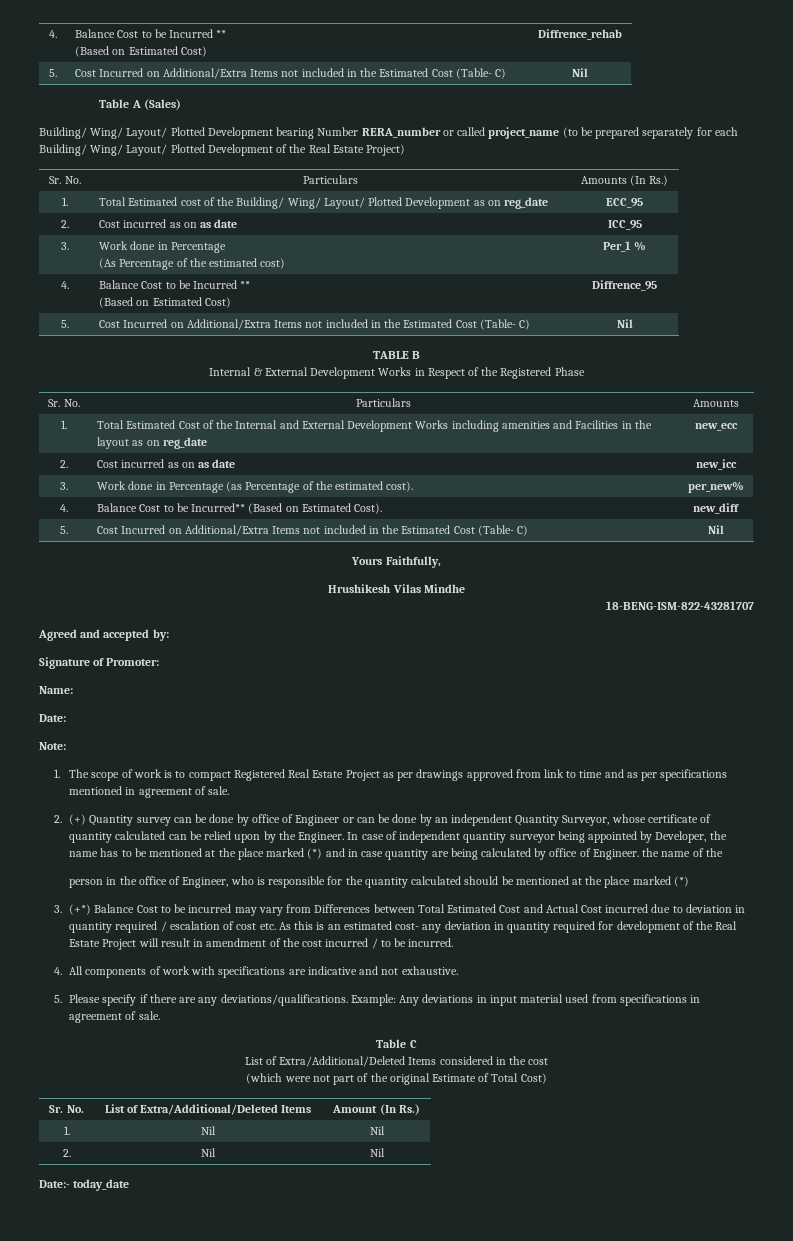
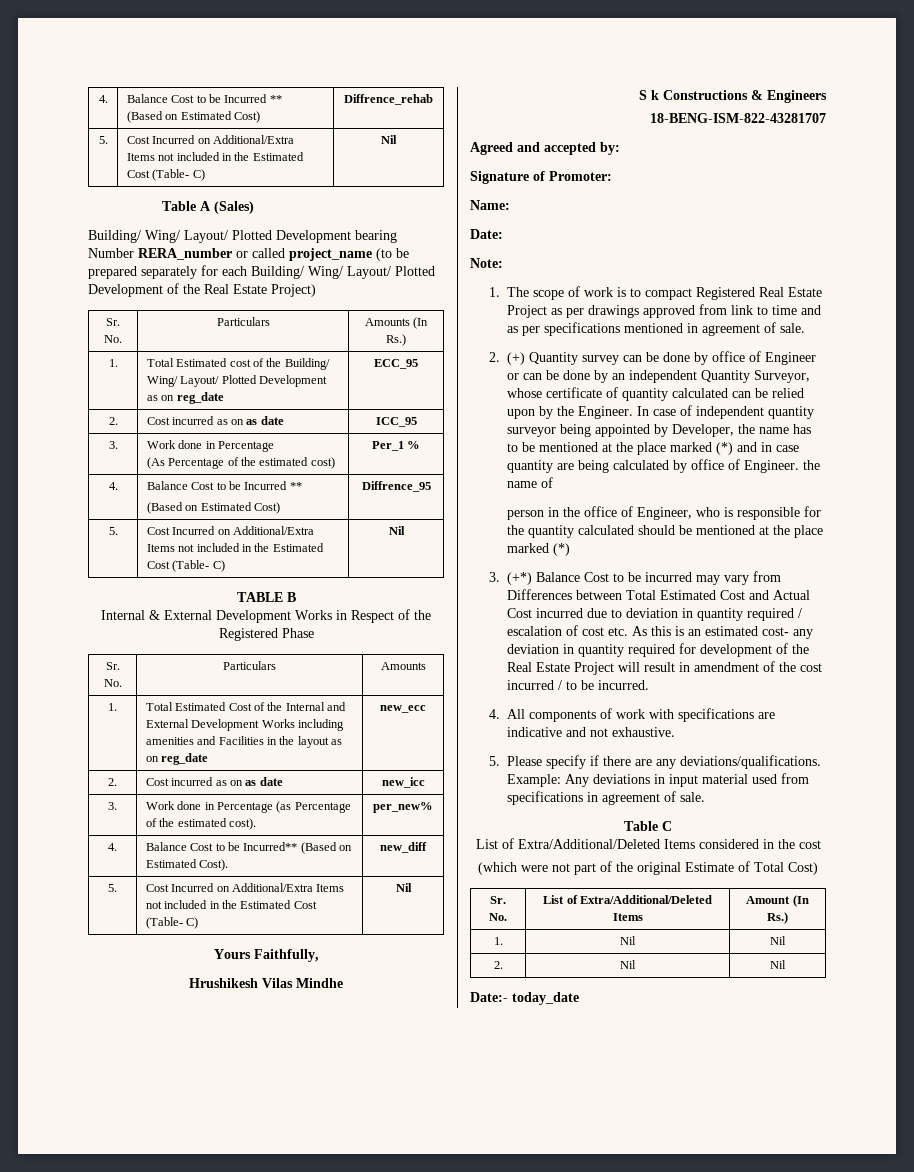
+ S k Constructions & Engineers
- In case of independent quantity surveyor being appointed by Developer, the name has to be mentioned at the place marked (*) and in case quantity are being calculated by office of Engineer. the name of the
+ In case of independent quantity surveyor being appointed by Developer, the name has to be mentioned at the place marked (*) and in case quantity are being calculated by office of Engineer. the name of

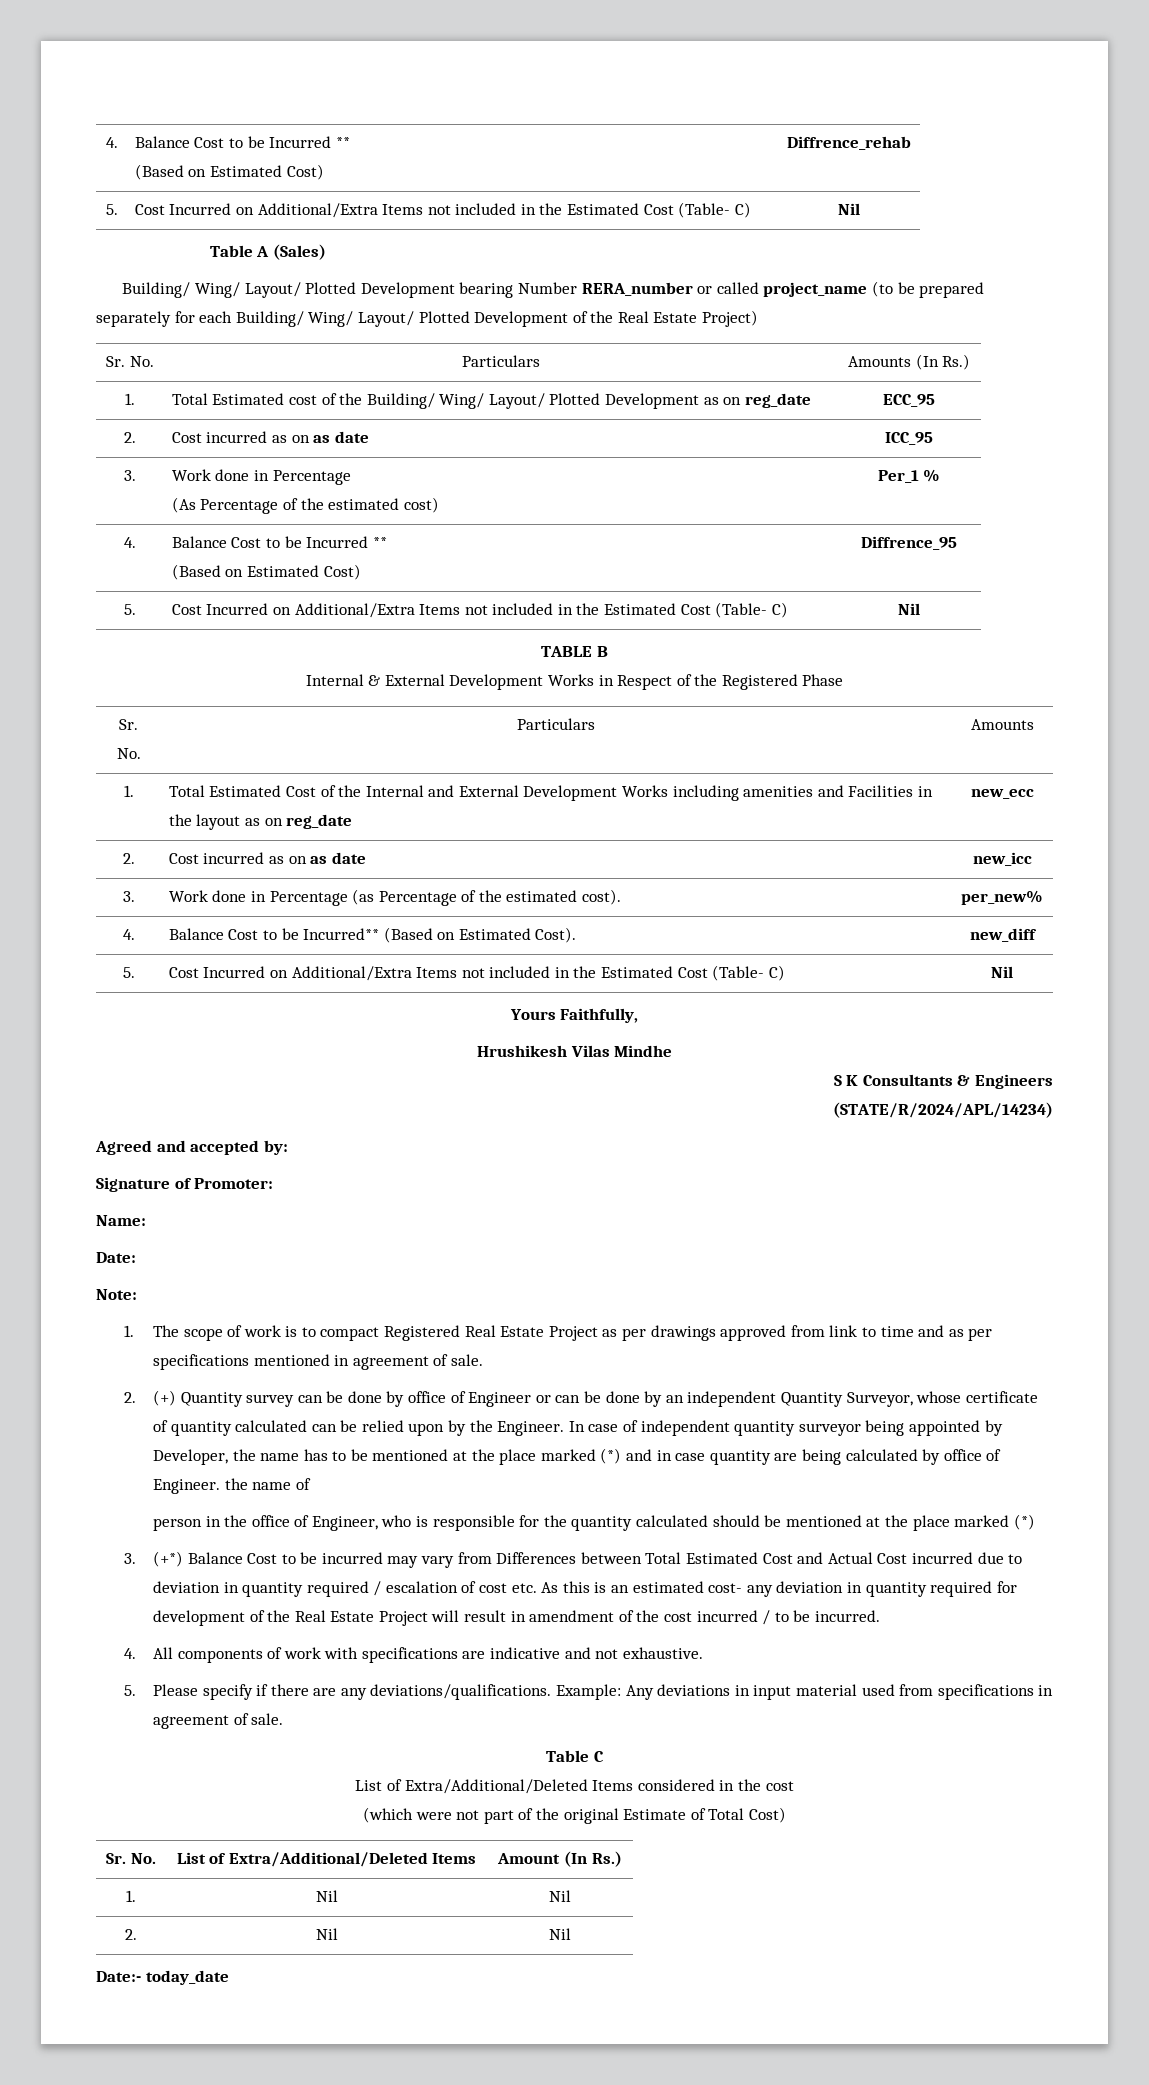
- S k Constructions & Engineers
+ S K Consultants & Engineers
- 18-BENG-ISM-822-43281707
+ (STATE/R/2024/APL/14234)

